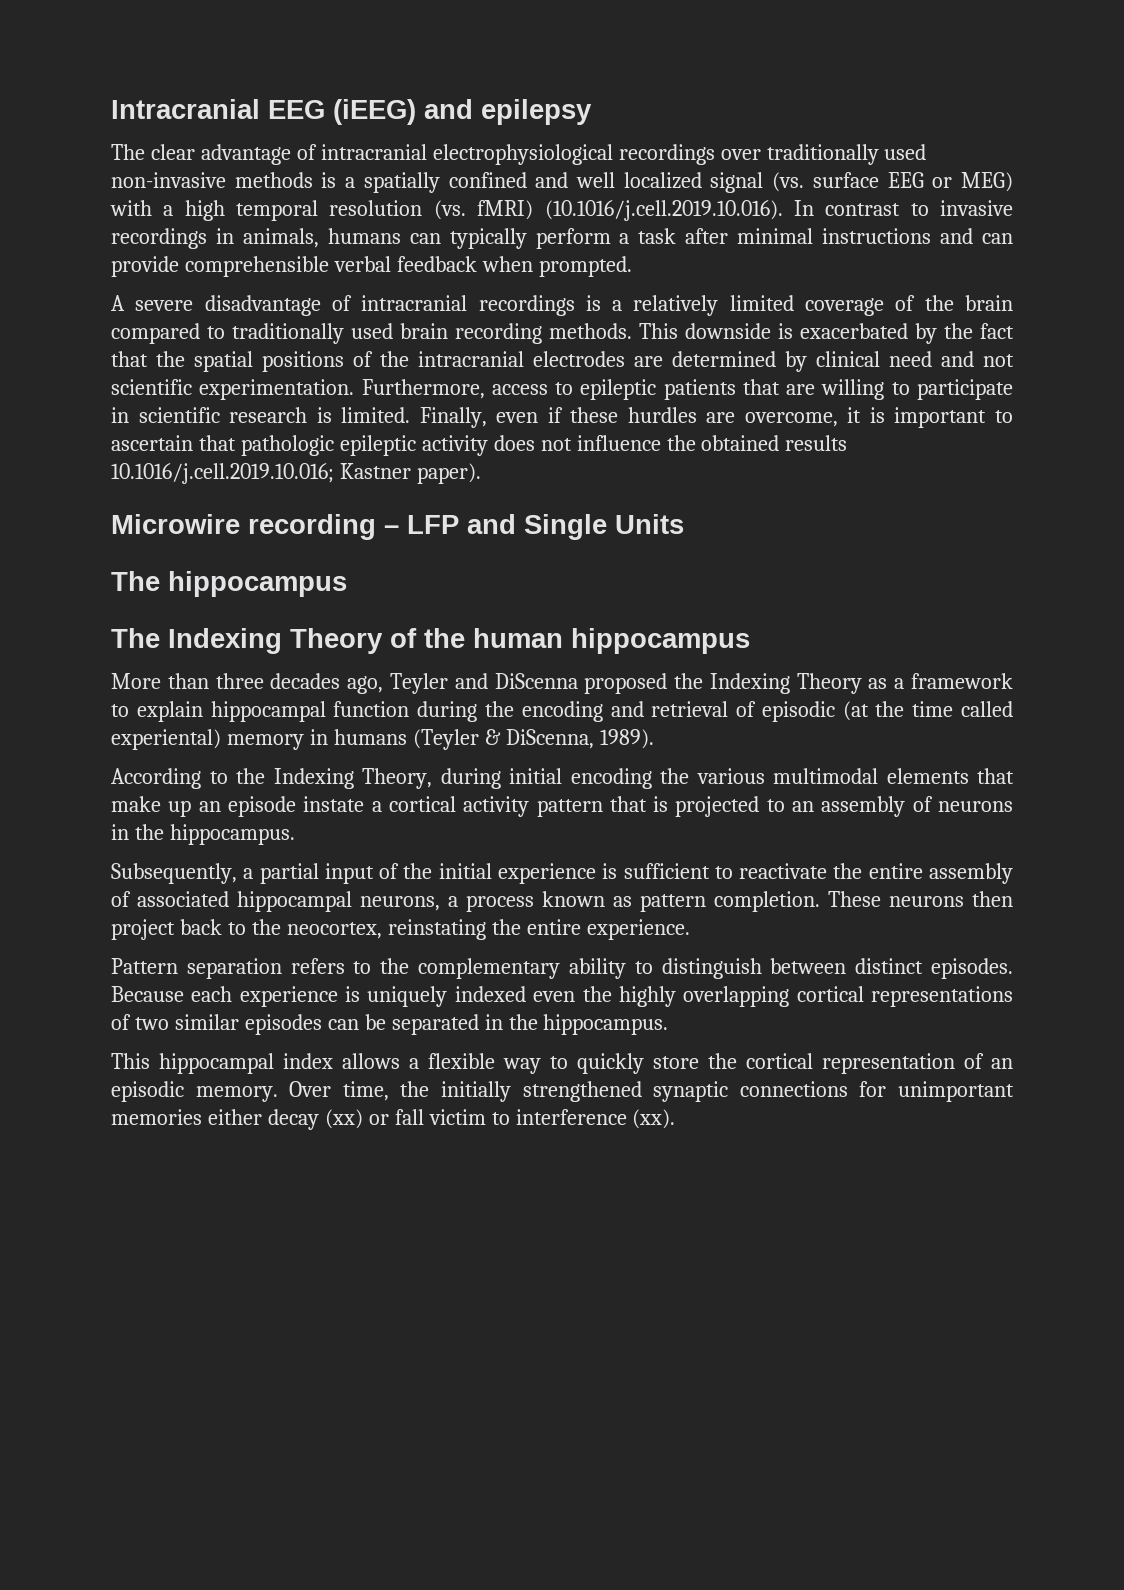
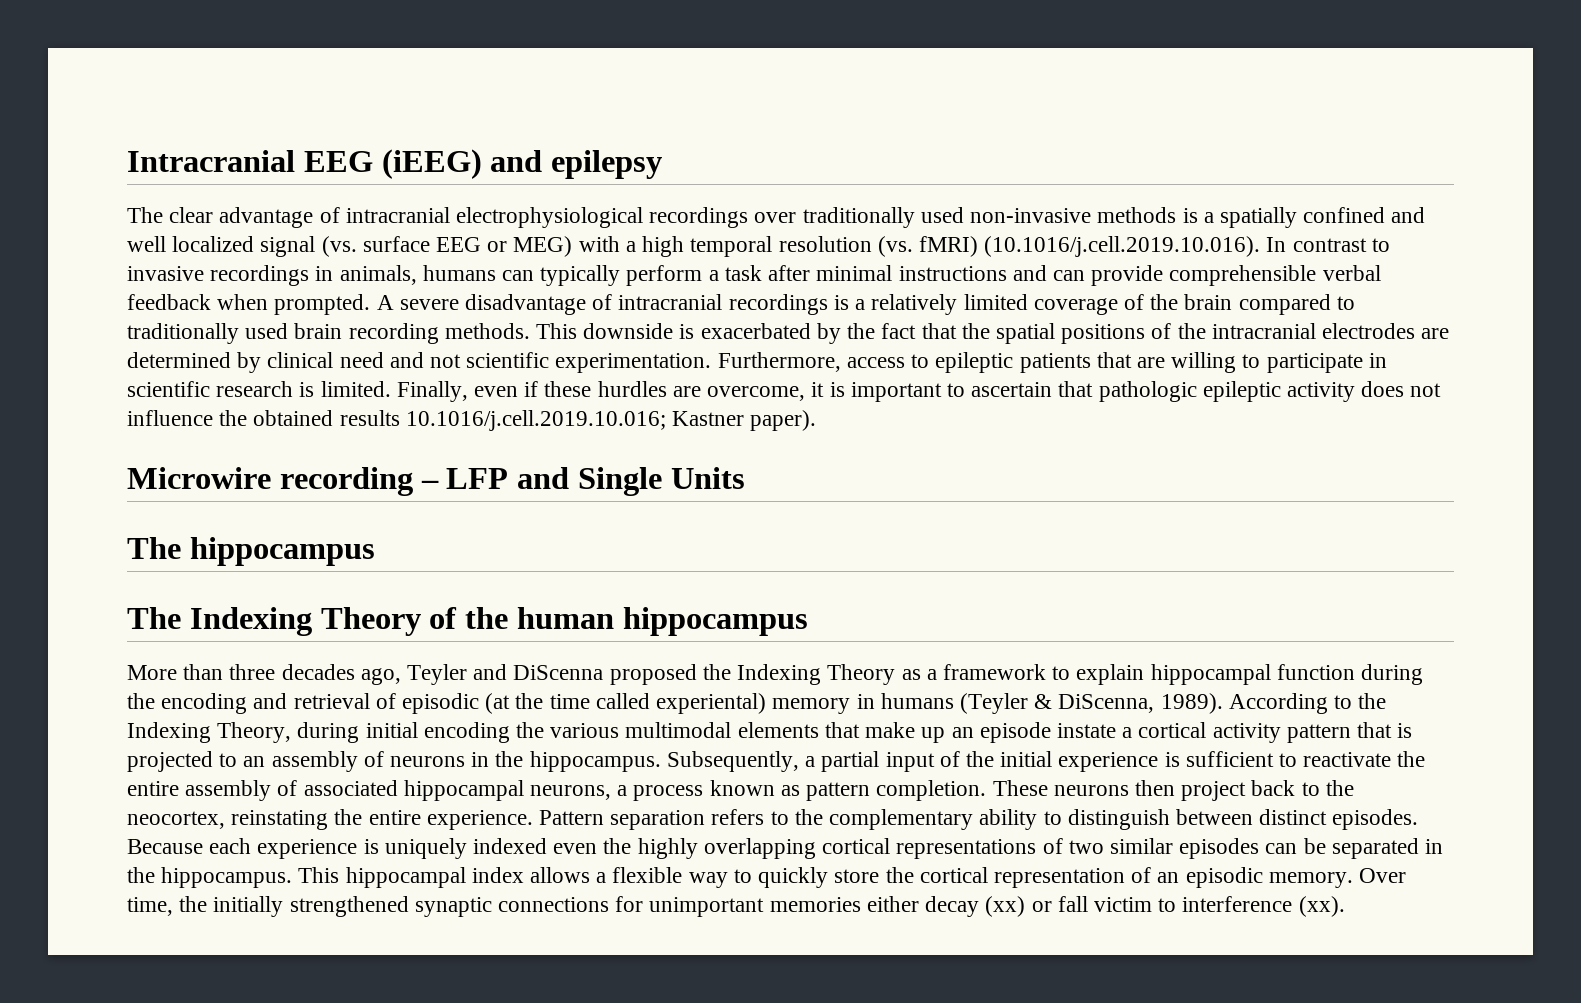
- The clear advantage of intracranial electrophysiological recordings over traditionally used non-invasive methods is a spatially confined and well localized signal (vs. surface EEG or MEG) with a high temporal resolution (vs. fMRI) (10.1016/j.cell.2019.10.016). In contrast to invasive recordings in animals, humans can typically perform a task after minimal instructions and can provide comprehensible verbal feedback when prompted.
- A severe disadvantage of intracranial recordings is a relatively limited coverage of the brain compared to traditionally used brain recording methods.
+ The clear advantage of intracranial electrophysiological recordings over traditionally used non-invasive methods is a spatially confined and well localized signal (vs. surface EEG or MEG) with a high temporal resolution (vs. fMRI) (10.1016/j.cell.2019.10.016). In contrast to invasive recordings in animals, humans can typically perform a task after minimal instructions and can provide comprehensible verbal feedback when prompted. A severe disadvantage of intracranial recordings is a relatively limited coverage of the brain compared to traditionally used brain recording methods.
- More than three decades ago, Teyler and DiScenna proposed the Indexing Theory as a framework to explain hippocampal function during the encoding and retrieval of episodic (at the time called experiental) memory in humans (Teyler & DiScenna, 1989).
- According to the Indexing Theory, during initial encoding the various multimodal elements that make up an episode instate a cortical activity pattern that is projected to an assembly of neurons in the hippocampus.
- Subsequently, a partial input of the initial experience is sufficient to reactivate the entire assembly of associated hippocampal neurons, a process known as pattern completion.
+ More than three decades ago, Teyler and DiScenna proposed the Indexing Theory as a framework to explain hippocampal function during the encoding and retrieval of episodic (at the time called experiental) memory in humans (Teyler & DiScenna, 1989). According to the Indexing Theory, during initial encoding the various multimodal elements that make up an episode instate a cortical activity pattern that is projected to an assembly of neurons in the hippocampus. Subsequently, a partial input of the initial experience is sufficient to reactivate the entire assembly of associated hippocampal neurons, a process known as pattern completion.
- These neurons then project back to the neocortex, reinstating the entire experience.
- Pattern separation refers to the complementary ability to distinguish between distinct episodes.
+ These neurons then project back to the neocortex, reinstating the entire experience. Pattern separation refers to the complementary ability to distinguish between distinct episodes.
- Because each experience is uniquely indexed even the highly overlapping cortical representations of two similar episodes can be separated in the hippocampus.
- This hippocampal index allows a flexible way to quickly store the cortical representation of an episodic memory.
+ Because each experience is uniquely indexed even the highly overlapping cortical representations of two similar episodes can be separated in the hippocampus. This hippocampal index allows a flexible way to quickly store the cortical representation of an episodic memory.

